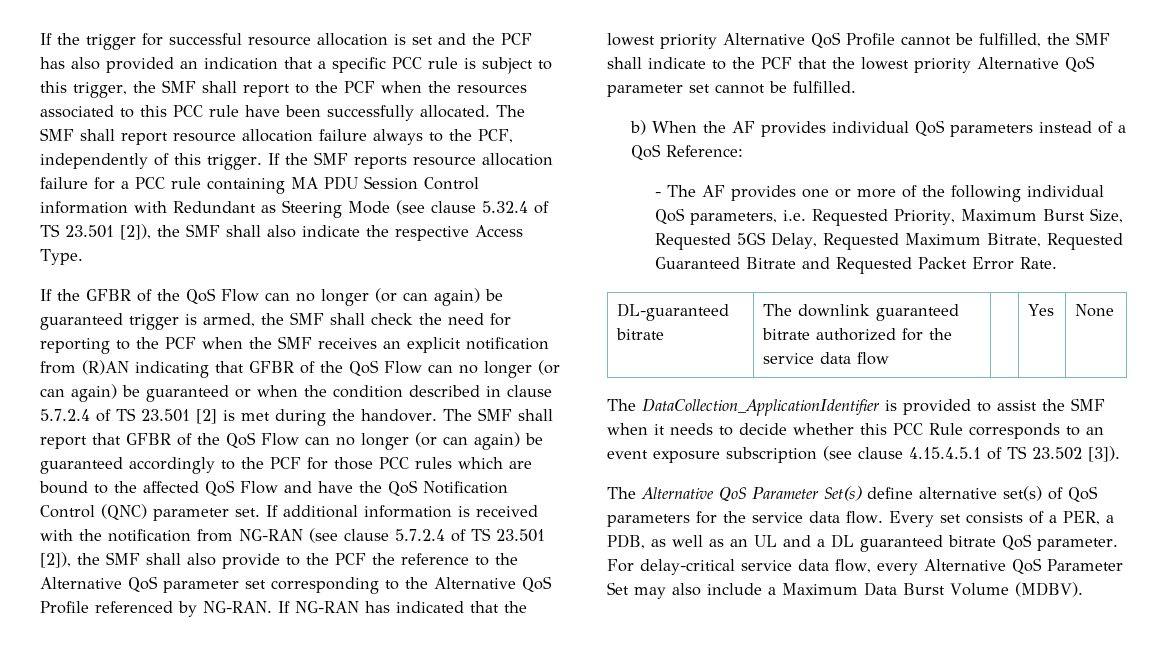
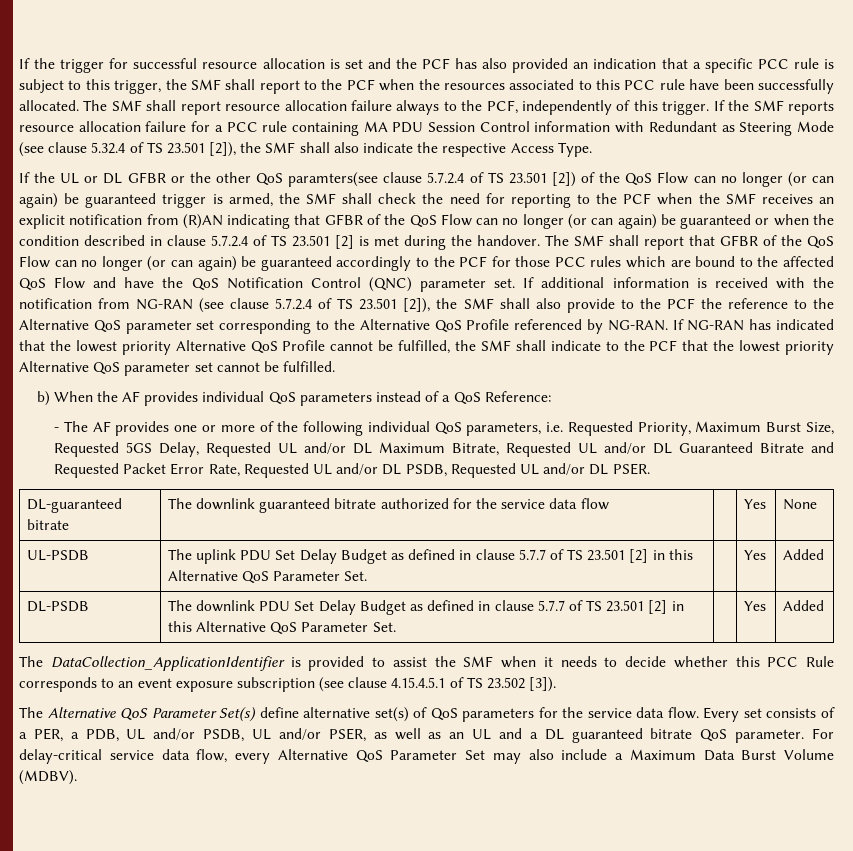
- If the GFBR of the QoS Flow can no longer (or can again) be guaranteed trigger is armed, the SMF shall check the need for reporting to the PCF when the SMF receives an explicit notification from (R)AN indicating that GFBR of the QoS Flow can no longer (or can again) be guaranteed or when the condition described in clause 5.7.2.4 of TS 23.501 [2] is met during the handover.
+ If the UL or DL GFBR or the other QoS paramters(see clause 5.7.2.4 of TS 23.501 [2]) of the QoS Flow can no longer (or can again) be guaranteed trigger is armed, the SMF shall check the need for reporting to the PCF when the SMF receives an explicit notification from (R)AN indicating that GFBR of the QoS Flow can no longer (or can again) be guaranteed or when the condition described in clause 5.7.2.4 of TS 23.501 [2] is met during the handover.
- - The AF provides one or more of the following individual QoS parameters, i.e. Requested Priority, Maximum Burst Size, Requested 5GS Delay, Requested Maximum Bitrate, Requested Guaranteed Bitrate and Requested Packet Error Rate.
+ - The AF provides one or more of the following individual QoS parameters, i.e. Requested Priority, Maximum Burst Size, Requested 5GS Delay, Requested UL and/or DL Maximum Bitrate, Requested UL and/or DL Guaranteed Bitrate and Requested Packet Error Rate, Requested UL and/or DL PSDB, Requested UL and/or DL PSER.
+ UL-PSDB | The uplink PDU Set Delay Budget as defined in clause 5.7.7 of TS 23.501 [2] in this Alternative QoS Parameter Set. | | Yes | Added
+ DL-PSDB | The downlink PDU Set Delay Budget as defined in clause 5.7.7 of TS 23.501 [2] in this Alternative QoS Parameter Set. | | Yes | Added
- Every set consists of a PER, a PDB, as well as an UL and a DL guaranteed bitrate QoS parameter.
+ Every set consists of a PER, a PDB, UL and/or PSDB, UL and/or PSER, as well as an UL and a DL guaranteed bitrate QoS parameter.

